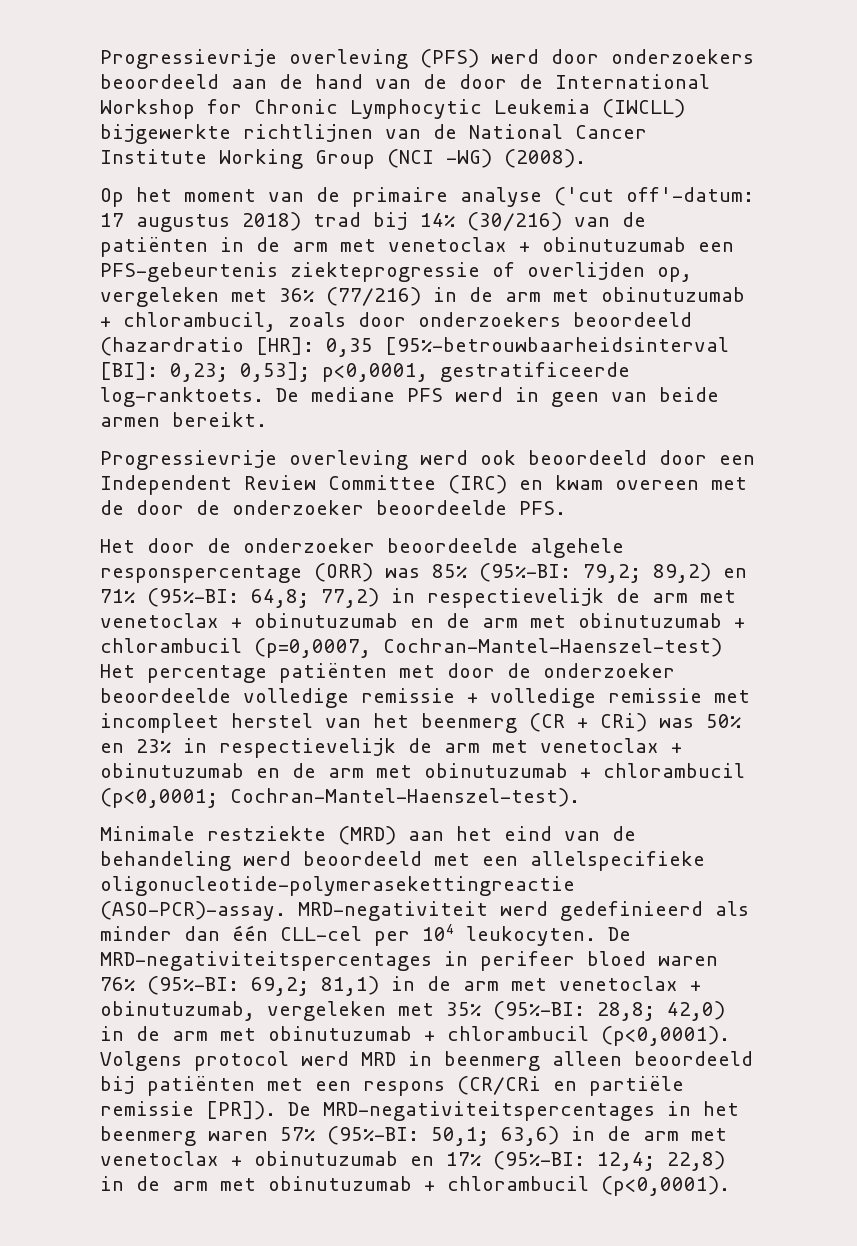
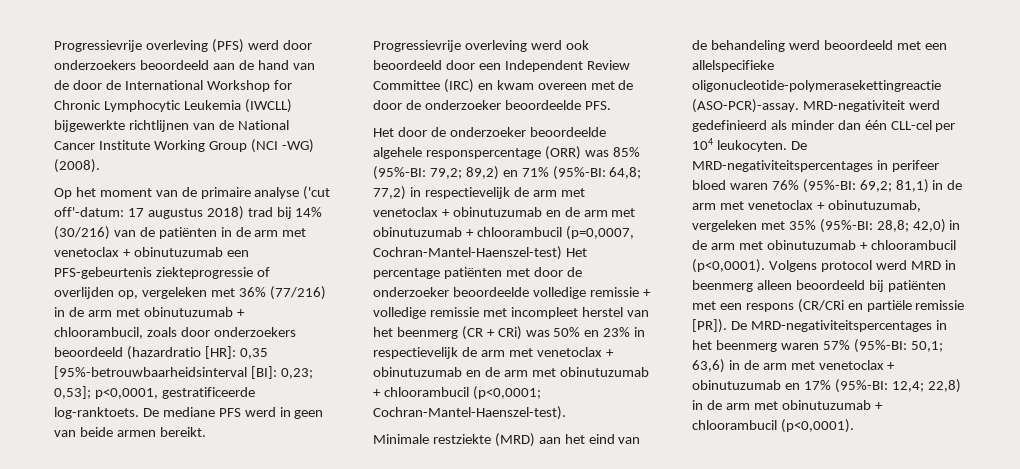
- Op het moment van de primaire analyse ('cut off'-datum: 17 augustus 2018) trad bij 14% (30/216) van de patiënten in de arm met venetoclax + obinutuzumab een PFS-gebeurtenis ziekteprogressie of overlijden op, vergeleken met 36% (77/216) in de arm met obinutuzumab + chlorambucil, zoals door onderzoekers beoordeeld (hazardratio [HR]: 0,35 [95%-betrouwbaarheidsinterval [BI]: 0,23; 0,53]; p<0,0001, gestratificeerde log-ranktoets.
+ Op het moment van de primaire analyse ('cut off'-datum: 17 augustus 2018) trad bij 14% (30/216) van de patiënten in de arm met venetoclax + obinutuzumab een PFS-gebeurtenis ziekteprogressie of overlijden op, vergeleken met 36% (77/216) in de arm met obinutuzumab + chloorambucil, zoals door onderzoekers beoordeeld (hazardratio [HR]: 0,35 [95%-betrouwbaarheidsinterval [BI]: 0,23; 0,53]; p<0,0001, gestratificeerde log-ranktoets.
- 77,2) in respectievelijk de arm met venetoclax + obinutuzumab en de arm met obinutuzumab + chlorambucil (p=0,0007, Cochran-Mantel-Haenszel-test) Het percentage patiënten met door de onderzoeker beoordeelde volledige remissie + volledige remissie met incompleet herstel van het beenmerg (CR + CRi) was 50% en 23% in respectievelijk de arm met venetoclax + obinutuzumab en de arm met obinutuzumab + chlorambucil (p<0,0001;
+ 77,2) in respectievelijk de arm met venetoclax + obinutuzumab en de arm met obinutuzumab + chloorambucil (p=0,0007, Cochran-Mantel-Haenszel-test) Het percentage patiënten met door de onderzoeker beoordeelde volledige remissie + volledige remissie met incompleet herstel van het beenmerg (CR + CRi) was 50% en 23% in respectievelijk de arm met venetoclax + obinutuzumab en de arm met obinutuzumab + chloorambucil (p<0,0001;
- De MRD-negativiteitspercentages in perifeer bloed waren 76% (95%-BI: 69,2; 81,1) in de arm met venetoclax + obinutuzumab, vergeleken met 35% (95%-BI: 28,8; 42,0) in de arm met obinutuzumab + chlorambucil (p<0,0001).
+ De MRD-negativiteitspercentages in perifeer bloed waren 76% (95%-BI: 69,2; 81,1) in de arm met venetoclax + obinutuzumab, vergeleken met 35% (95%-BI: 28,8; 42,0) in de arm met obinutuzumab + chloorambucil (p<0,0001).
- De MRD-negativiteitspercentages in het beenmerg waren 57% (95%-BI: 50,1; 63,6) in de arm met venetoclax + obinutuzumab en 17% (95%-BI: 12,4; 22,8) in de arm met obinutuzumab + chlorambucil (p<0,0001).
+ De MRD-negativiteitspercentages in het beenmerg waren 57% (95%-BI: 50,1; 63,6) in de arm met venetoclax + obinutuzumab en 17% (95%-BI: 12,4; 22,8) in de arm met obinutuzumab + chloorambucil (p<0,0001).

